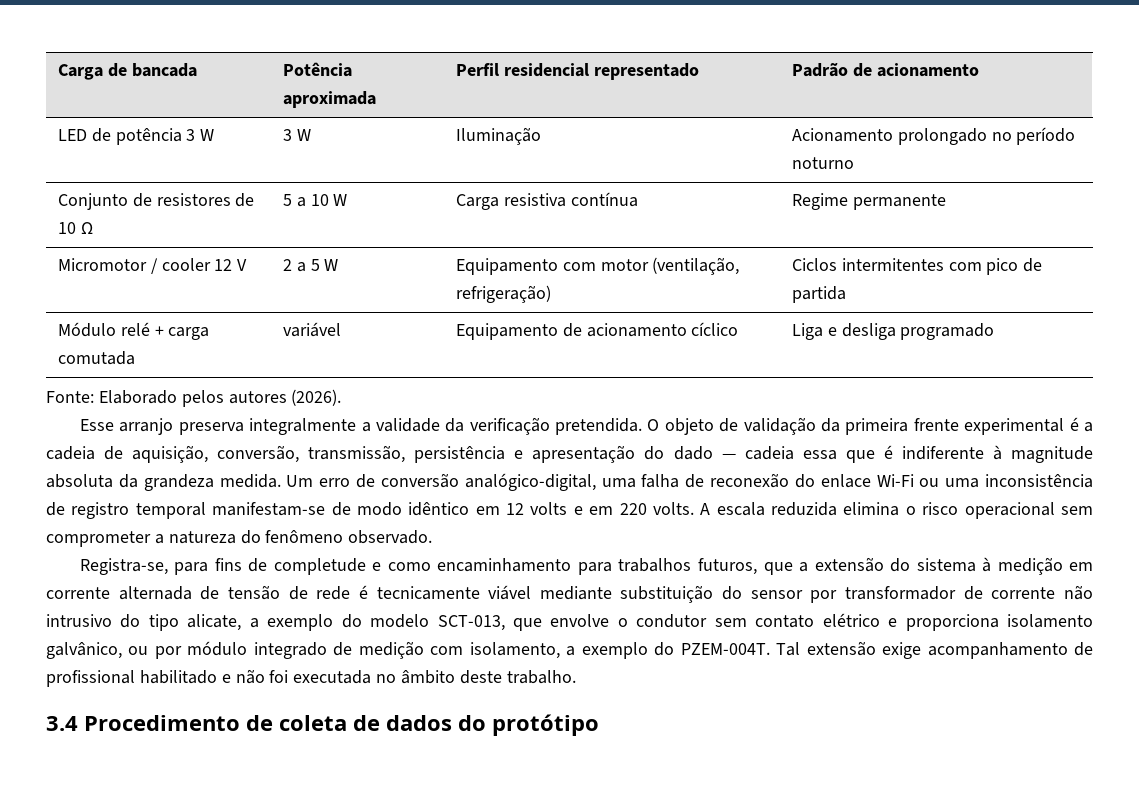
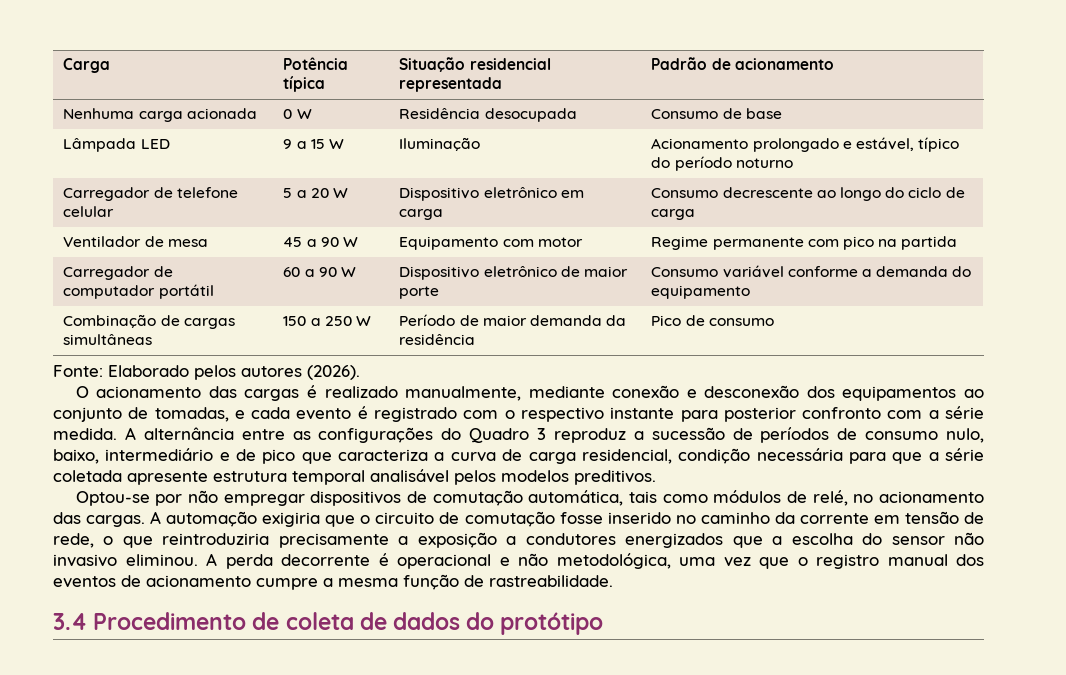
- Carga de bancada | Potência aproximada | Perfil residencial representado | Padrão de acionamento
+ Carga | Potência típica | Situação residencial representada | Padrão de acionamento
- LED de potência 3 W | 3 W | Iluminação | Acionamento prolongado no período noturno
- Conjunto de resistores de 10 Ω | 5 a 10 W | Carga resistiva contínua | Regime permanente
- Micromotor / cooler 12 V | 2 a 5 W | Equipamento com motor (ventilação, refrigeração) | Ciclos intermitentes com pico de partida
+ Nenhuma carga acionada | 0 W | Residência desocupada | Consumo de base
+ Lâmpada LED | 9 a 15 W | Iluminação | Acionamento prolongado e estável, típico do período noturno
+ Carregador de telefone celular | 5 a 20 W | Dispositivo eletrônico em carga | Consumo decrescente ao longo do ciclo de carga
+ Ventilador de mesa | 45 a 90 W | Equipamento com motor | Regime permanente com pico na partida
- Módulo relé + carga comutada | variável | Equipamento de acionamento cíclico | Liga e desliga programado
+ Carregador de computador portátil | 60 a 90 W | Dispositivo eletrônico de maior porte | Consumo variável conforme a demanda do equipamento
+ Combinação de cargas simultâneas | 150 a 250 W | Período de maior demanda da residência | Pico de consumo
- Esse arranjo preserva integralmente a validade da verificação pretendida. O objeto de validação da primeira frente experimental é a cadeia de aquisição, conversão, transmissão, persistência e apresentação do dado — cadeia essa que é indiferente à magnitude absoluta da grandeza medida. Um erro de conversão analógico-digital, uma falha de reconexão do enlace Wi-Fi ou uma inconsistência de registro temporal manifestam-se de modo idêntico em 12 volts e em 220 volts. A escala reduzida elimina o risco operacional sem comprometer a natureza do fenômeno observado.
- Registra-se, para fins de completude e como encaminhamento para trabalhos futuros, que a extensão do sistema à medição em corrente alternada de tensão de rede é tecnicamente viável mediante substituição do sensor por transformador de corrente não intrusivo do tipo alicate, a exemplo do modelo SCT-013, que envolve o condutor sem contato elétrico e proporciona isolamento galvânico, ou por módulo integrado de medição com isolamento, a exemplo do PZEM-004T. Tal extensão exige acompanhamento de profissional habilitado e não foi executada no âmbito deste trabalho.
+ O acionamento das cargas é realizado manualmente, mediante conexão e desconexão dos equipamentos ao conjunto de tomadas, e cada evento é registrado com o respectivo instante para posterior confronto com a série medida. A alternância entre as configurações do Quadro 3 reproduz a sucessão de períodos de consumo nulo, baixo, intermediário e de pico que caracteriza a curva de carga residencial, condição necessária para que a série coletada apresente estrutura temporal analisável pelos modelos preditivos.
+ Optou-se por não empregar dispositivos de comutação automática, tais como módulos de relé, no acionamento das cargas. A automação exigiria que o circuito de comutação fosse inserido no caminho da corrente em tensão de rede, o que reintroduziria precisamente a exposição a condutores energizados que a escolha do sensor não invasivo eliminou. A perda decorrente é operacional e não metodológica, uma vez que o registro manual dos eventos de acionamento cumpre a mesma função de rastreabilidade.

